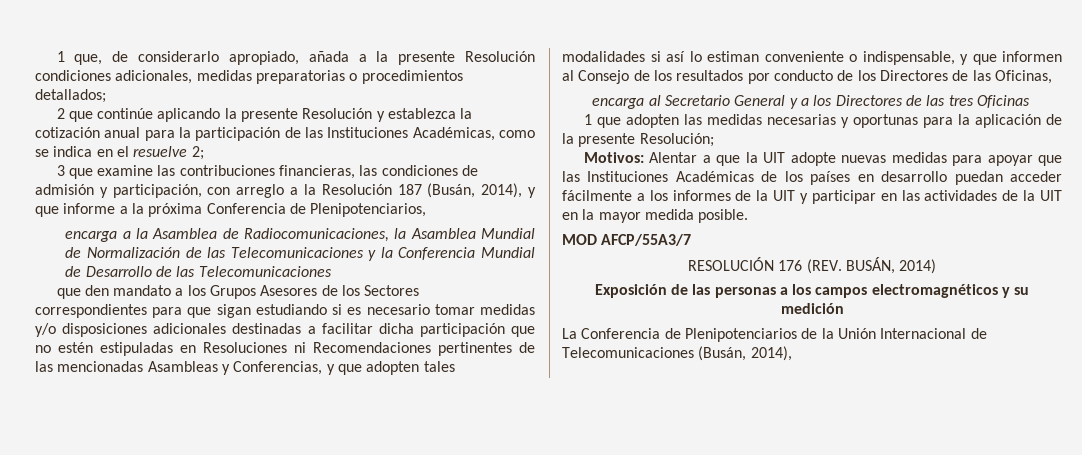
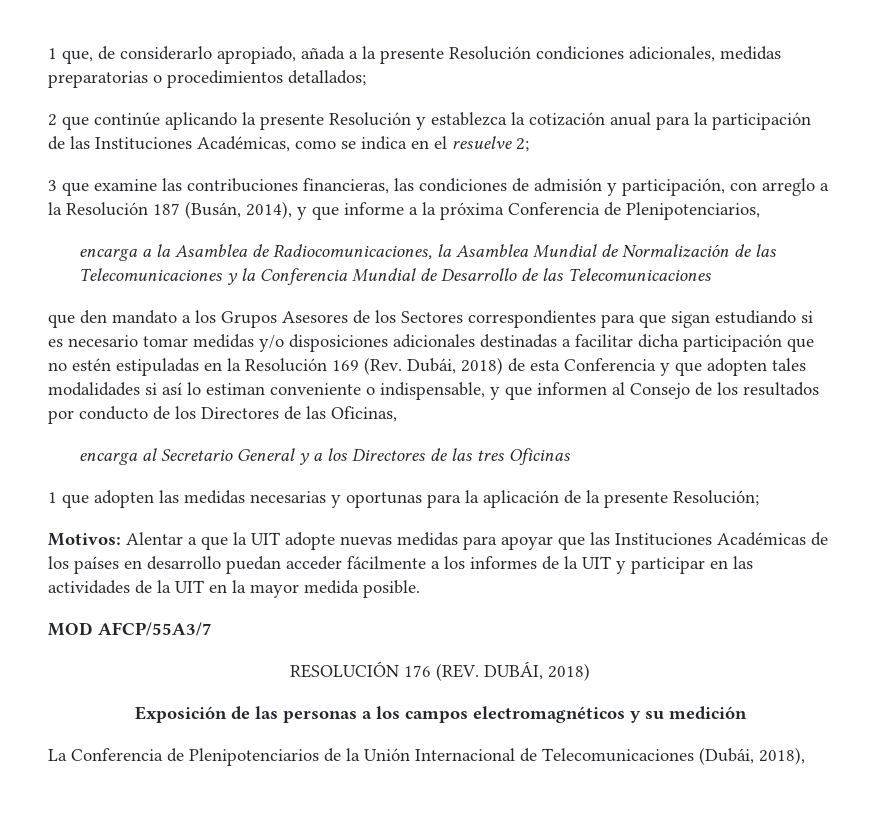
- que den mandato a los Grupos Asesores de los Sectores correspondientes para que sigan estudiando si es necesario tomar medidas y/o disposiciones adicionales destinadas a facilitar dicha participación que no estén estipuladas en Resoluciones ni Recomendaciones pertinentes de las mencionadas Asambleas y Conferencias, y que adopten tales modalidades si así lo estiman conveniente o indispensable, y que informen al Consejo de los resultados por conducto de los Directores de las Oficinas,
+ que den mandato a los Grupos Asesores de los Sectores correspondientes para que sigan estudiando si es necesario tomar medidas y/o disposiciones adicionales destinadas a facilitar dicha participación que no estén estipuladas en la Resolución 169 (Rev. Dubái, 2018) de esta Conferencia y que adopten tales modalidades si así lo estiman conveniente o indispensable, y que informen al Consejo de los resultados por conducto de los Directores de las Oficinas,
- RESOLUCIÓN 176 (REV. BUSÁN, 2014)
+ RESOLUCIÓN 176 (REV. DUBÁI, 2018)
- La Conferencia de Plenipotenciarios de la Unión Internacional de Telecomunicaciones (Busán, 2014),
+ La Conferencia de Plenipotenciarios de la Unión Internacional de Telecomunicaciones (Dubái, 2018),

